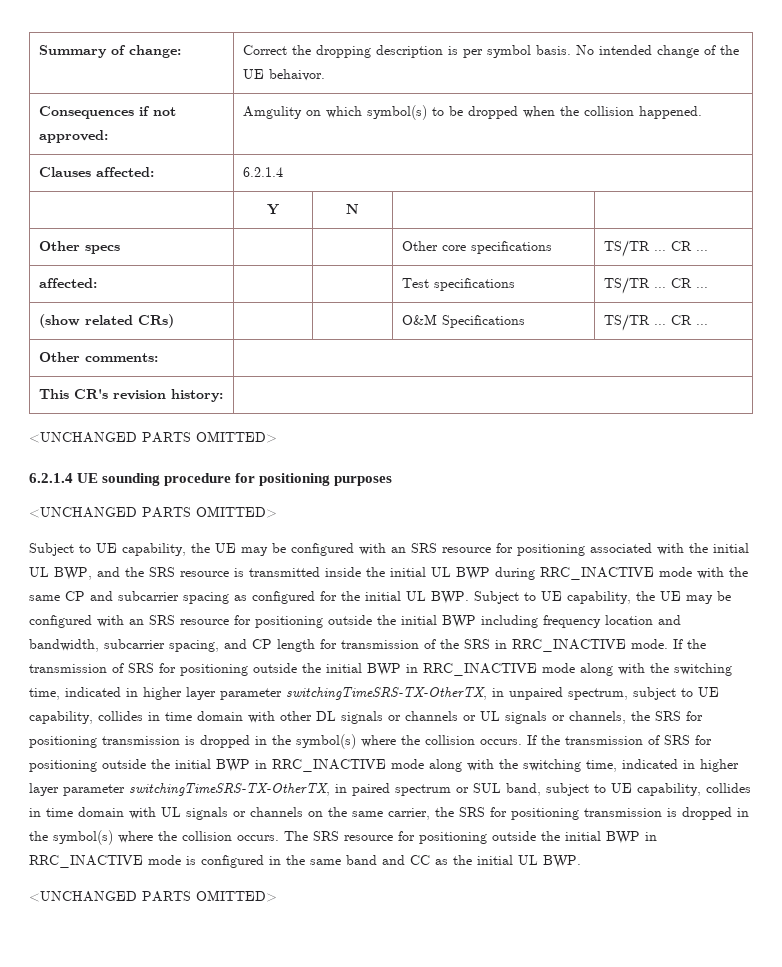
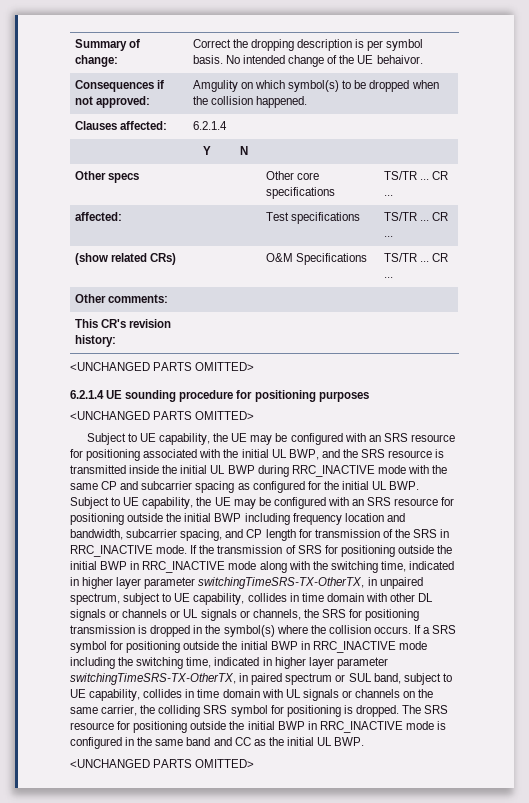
- If the transmission of SRS for positioning outside the initial BWP in RRC_INACTIVE mode along with the switching time, indicated in higher layer parameter switchingTimeSRS-TX-OtherTX, in paired spectrum or SUL band, subject to UE capability, collides in time domain with UL signals or channels on the same carrier, the SRS for positioning transmission is dropped in the symbol(s) where the collision occurs.
+ If a SRS symbol for positioning outside the initial BWP in RRC_INACTIVE mode including the switching time, indicated in higher layer parameter switchingTimeSRS-TX-OtherTX, in paired spectrum or SUL band, subject to UE capability, collides in time domain with UL signals or channels on the same carrier, the colliding SRS symbol for positioning is dropped.

